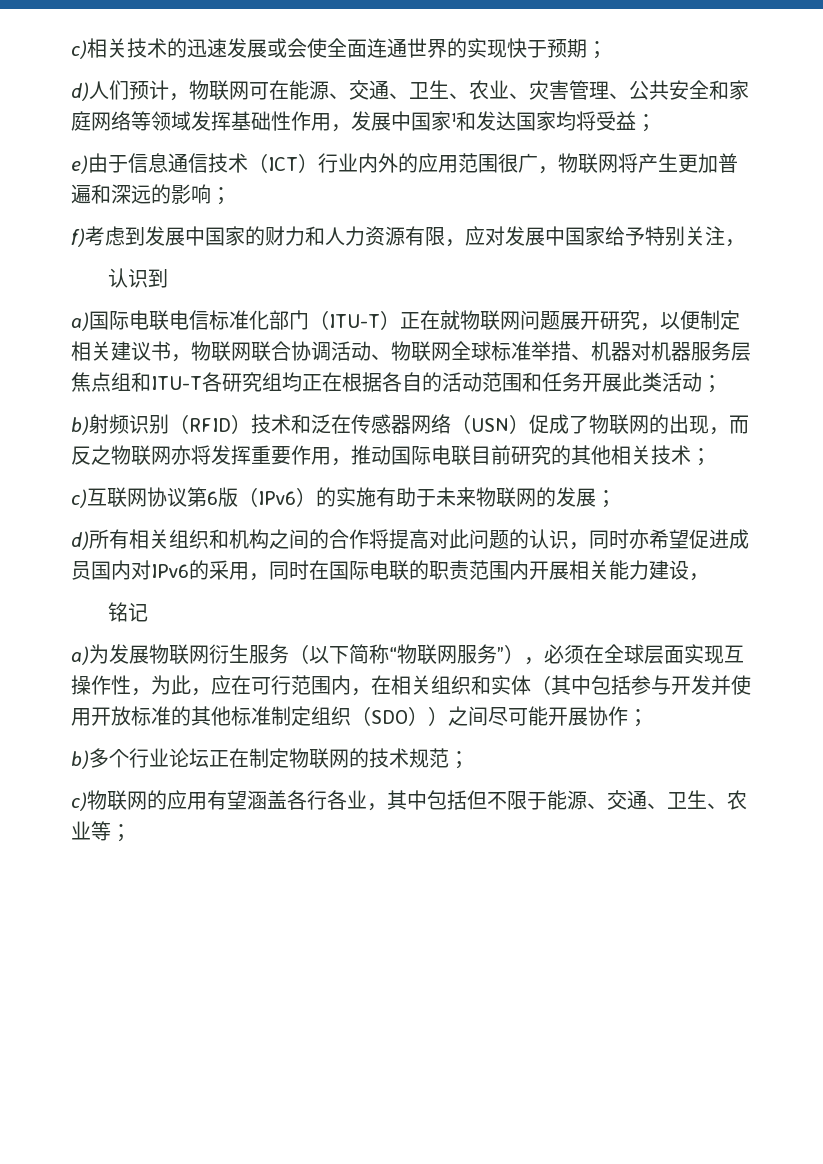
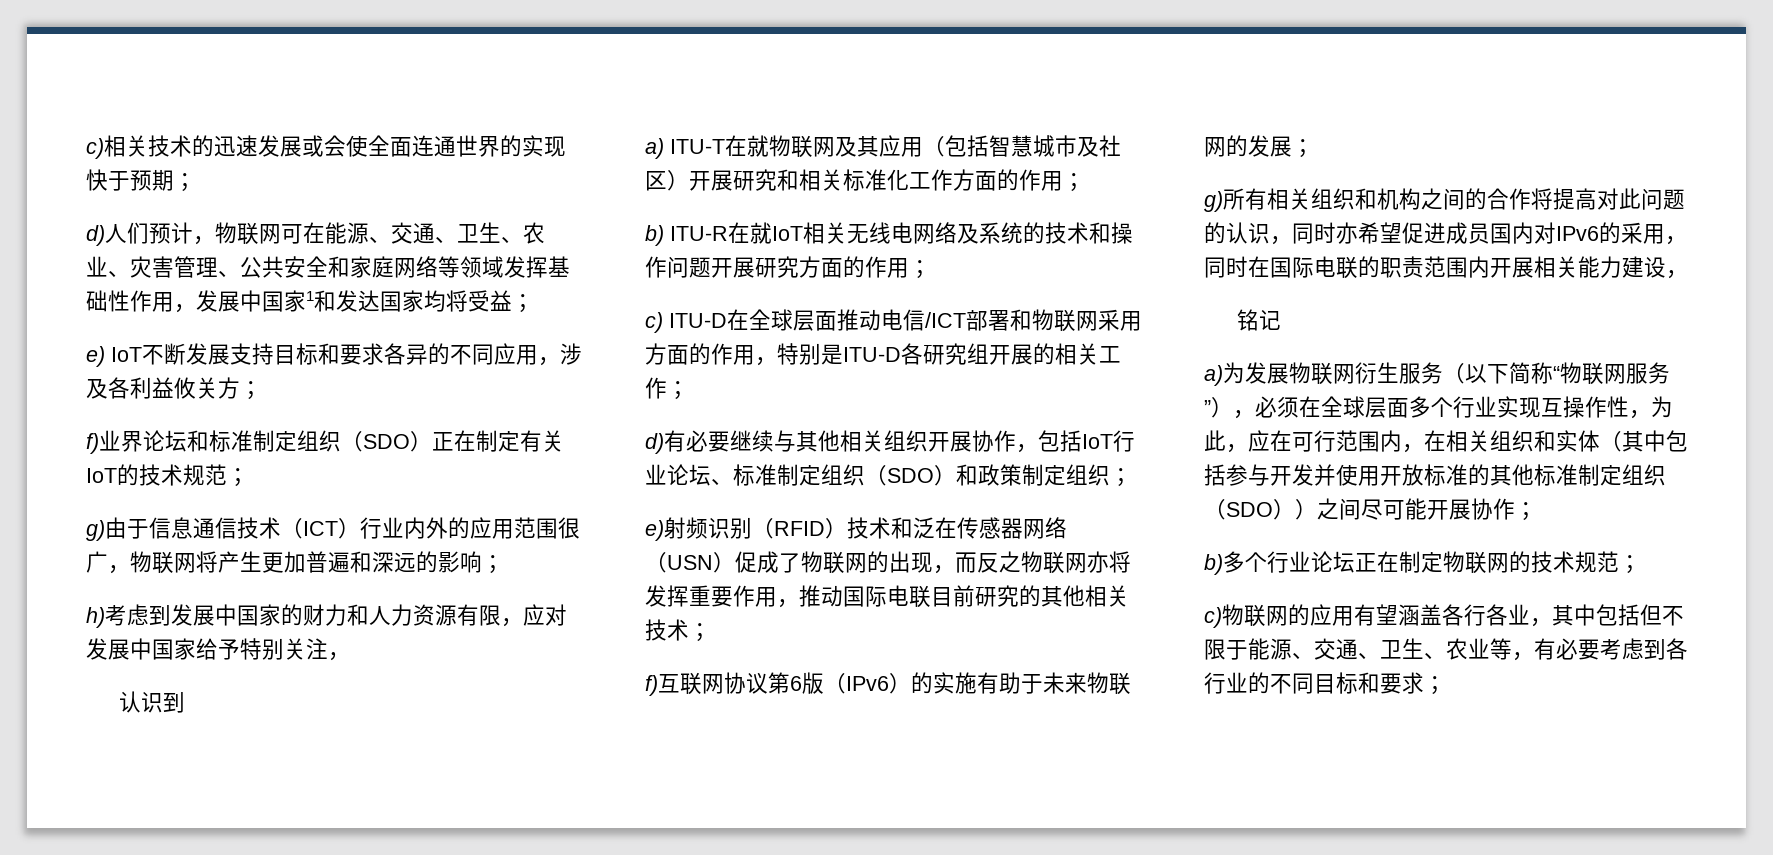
- e)由于信息通信技术（ICT）行业内外的应用范围很广，物联网将产生更加普遍和深远的影响；
+ e) IoT不断发展支持目标和要求各异的不同应用，涉及各利益攸关方；
+ f)业界论坛和标准制定组织（SDO）正在制定有关IoT的技术规范；
+ g)由于信息通信技术（ICT）行业内外的应用范围很广，物联网将产生更加普遍和深远的影响；
- f)考虑到发展中国家的财力和人力资源有限，应对发展中国家给予特别关注，
+ h)考虑到发展中国家的财力和人力资源有限，应对发展中国家给予特别关注，
- a)国际电联电信标准化部门（ITU-T）正在就物联网问题展开研究，以便制定相关建议书，物联网联合协调活动、物联网全球标准举措、机器对机器服务层焦点组和ITU-T各研究组均正在根据各自的活动范围和任务开展此类活动；
- b)射频识别（RFID）技术和泛在传感器网络（USN）促成了物联网的出现，而反之物联网亦将发挥重要作用，推动国际电联目前研究的其他相关技术；
+ a) ITU-T在就物联网及其应用（包括智慧城市及社区）开展研究和相关标准化工作方面的作用；
+ b) ITU-R在就IoT相关无线电网络及系统的技术和操作问题开展研究方面的作用；
+ c) ITU-D在全球层面推动电信/ICT部署和物联网采用方面的作用，特别是ITU-D各研究组开展的相关工作；
+ d)有必要继续与其他相关组织开展协作，包括IoT行业论坛、标准制定组织（SDO）和政策制定组织；
+ e)射频识别（RFID）技术和泛在传感器网络（USN）促成了物联网的出现，而反之物联网亦将发挥重要作用，推动国际电联目前研究的其他相关技术；
- c)互联网协议第6版（IPv6）的实施有助于未来物联网的发展；
+ f)互联网协议第6版（IPv6）的实施有助于未来物联网的发展；
- d)所有相关组织和机构之间的合作将提高对此问题的认识，同时亦希望促进成员国内对IPv6的采用，同时在国际电联的职责范围内开展相关能力建设，
+ g)所有相关组织和机构之间的合作将提高对此问题的认识，同时亦希望促进成员国内对IPv6的采用，同时在国际电联的职责范围内开展相关能力建设，
- a)为发展物联网衍生服务（以下简称“物联网服务”），必须在全球层面实现互操作性，为此，应在可行范围内，在相关组织和实体（其中包括参与开发并使用开放标准的其他标准制定组织（SDO））之间尽可能开展协作；
+ a)为发展物联网衍生服务（以下简称“物联网服务”），必须在全球层面多个行业实现互操作性，为此，应在可行范围内，在相关组织和实体（其中包括参与开发并使用开放标准的其他标准制定组织（SDO））之间尽可能开展协作；
- c)物联网的应用有望涵盖各行各业，其中包括但不限于能源、交通、卫生、农业等；
+ c)物联网的应用有望涵盖各行各业，其中包括但不限于能源、交通、卫生、农业等，有必要考虑到各行业的不同目标和要求；

